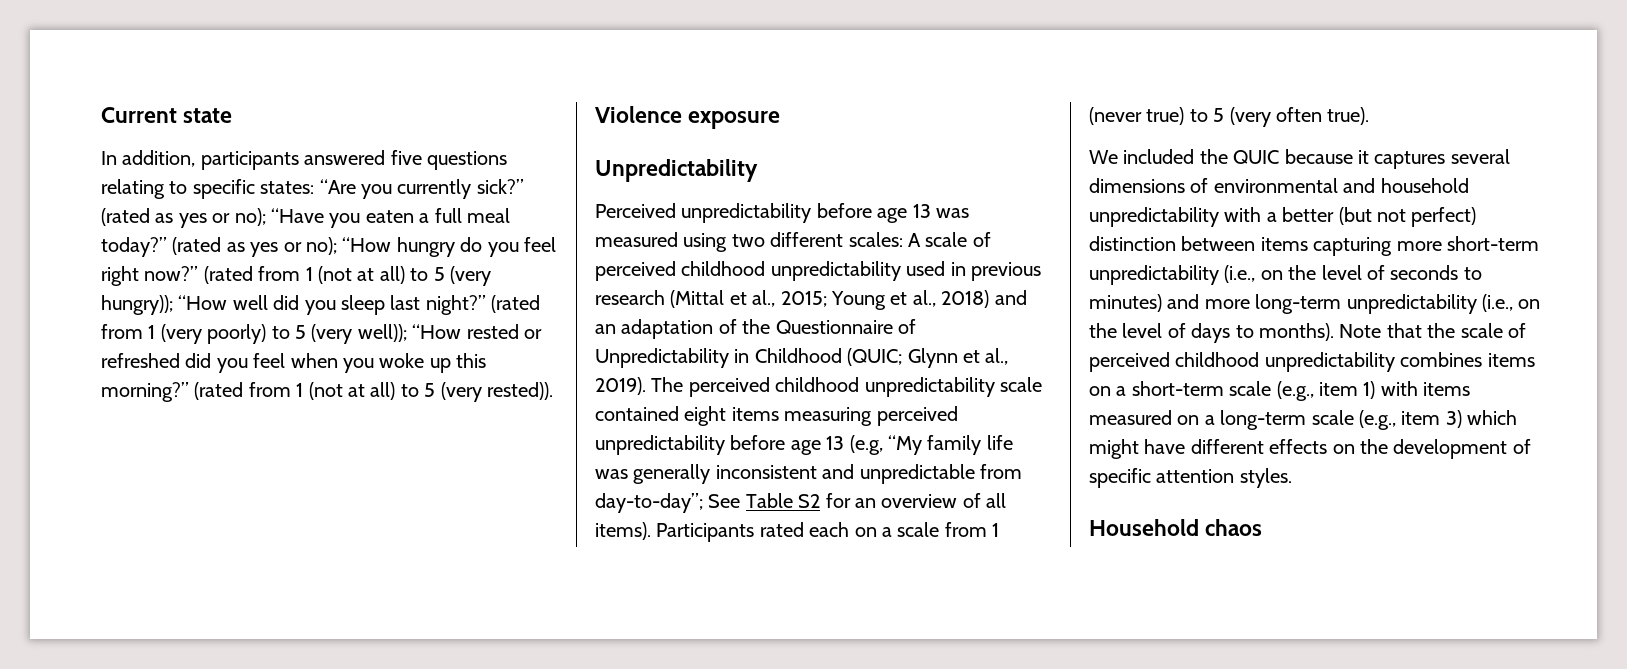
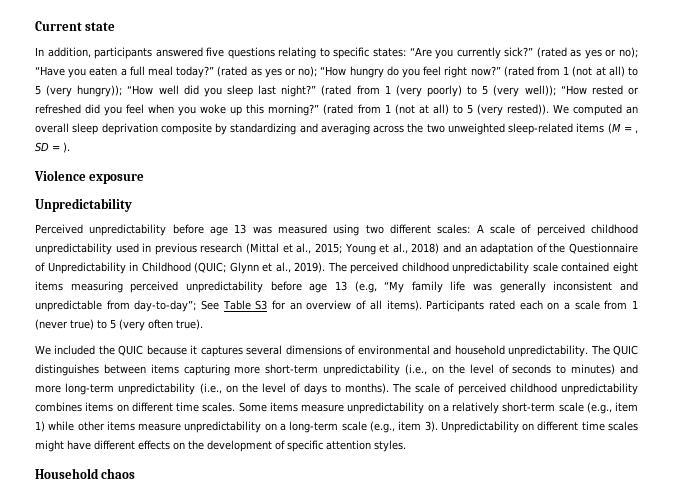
+ We computed an overall sleep deprivation composite by standardizing and averaging across the two unweighted sleep-related items (M = , SD = ).
- The perceived childhood unpredictability scale contained eight items measuring perceived unpredictability before age 13 (e.g, “My family life was generally inconsistent and unpredictable from day-to-day”; See Table S2 for an overview of all items).
+ The perceived childhood unpredictability scale contained eight items measuring perceived unpredictability before age 13 (e.g, “My family life was generally inconsistent and unpredictable from day-to-day”; See Table S3 for an overview of all items).
- We included the QUIC because it captures several dimensions of environmental and household unpredictability with a better (but not perfect) distinction between items capturing more short-term unpredictability (i.e., on the level of seconds to minutes) and more long-term unpredictability (i.e., on the level of days to months).
+ We included the QUIC because it captures several dimensions of environmental and household unpredictability. The QUIC distinguishes between items capturing more short-term unpredictability (i.e., on the level of seconds to minutes) and more long-term unpredictability (i.e., on the level of days to months).
- Note that the scale of perceived childhood unpredictability combines items on a short-term scale (e.g., item 1) with items measured on a long-term scale (e.g., item 3) which might have different effects on the development of specific attention styles.
+ The scale of perceived childhood unpredictability combines items on different time scales. Some items measure unpredictability on a relatively short-term scale (e.g., item 1) while other items measure unpredictability on a long-term scale (e.g., item 3). Unpredictability on different time scales might have different effects on the development of specific attention styles.

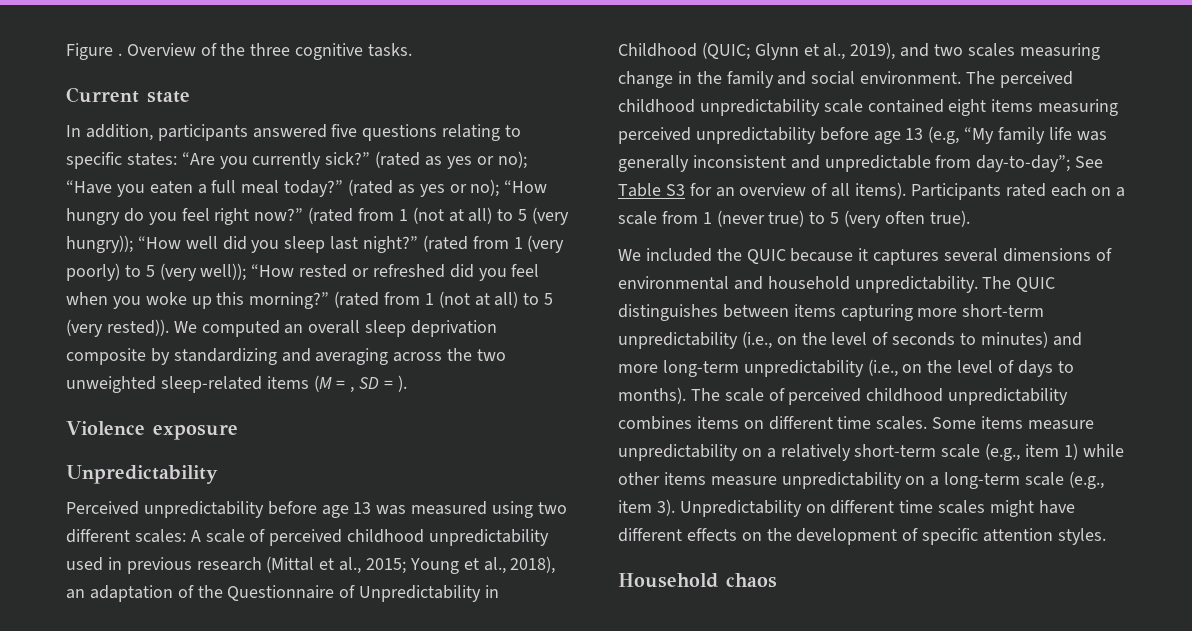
+ Figure . Overview of the three cognitive tasks.
- Perceived unpredictability before age 13 was measured using two different scales: A scale of perceived childhood unpredictability used in previous research (Mittal et al., 2015; Young et al., 2018) and an adaptation of the Questionnaire of Unpredictability in Childhood (QUIC; Glynn et al., 2019).
+ Perceived unpredictability before age 13 was measured using two different scales: A scale of perceived childhood unpredictability used in previous research (Mittal et al., 2015; Young et al., 2018), an adaptation of the Questionnaire of Unpredictability in Childhood (QUIC; Glynn et al., 2019), and two scales measuring change in the family and social environment.

